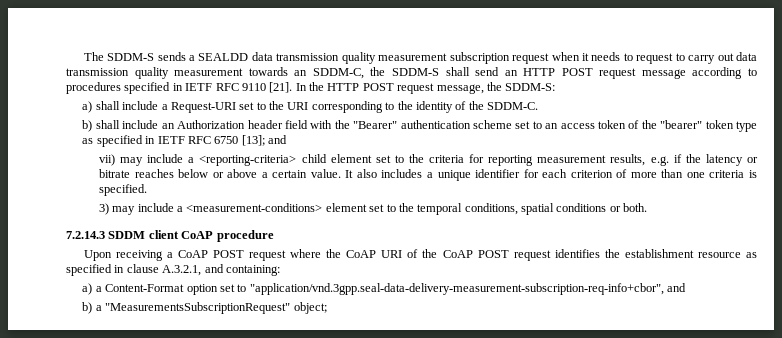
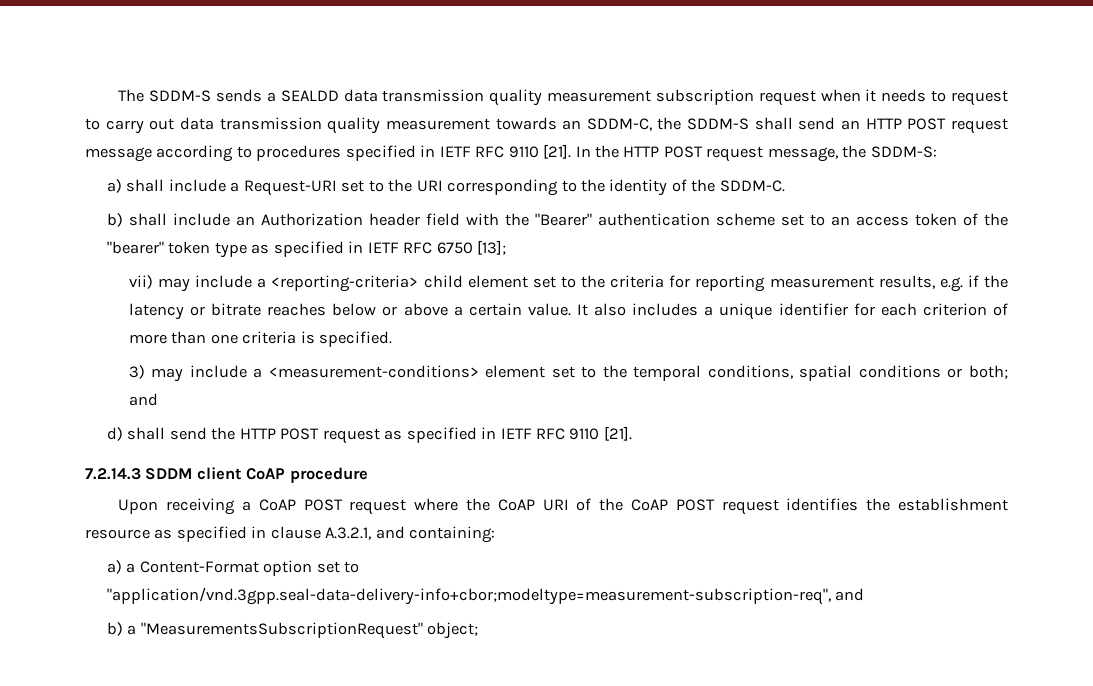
- b) shall include an Authorization header field with the "Bearer" authentication scheme set to an access token of the "bearer" token type as specified in IETF RFC 6750 [13]; and
+ b) shall include an Authorization header field with the "Bearer" authentication scheme set to an access token of the "bearer" token type as specified in IETF RFC 6750 [13];
- 3) may include a <measurement-conditions> element set to the temporal conditions, spatial conditions or both.
+ 3) may include a <measurement-conditions> element set to the temporal conditions, spatial conditions or both; and
+ d) shall send the HTTP POST request as specified in IETF RFC 9110 [21].
- a) a Content-Format option set to "application/vnd.3gpp.seal-data-delivery-measurement-subscription-req-info+cbor", and
+ a) a Content-Format option set to "application/vnd.3gpp.seal-data-delivery-info+cbor;modeltype=measurement-subscription-req", and

